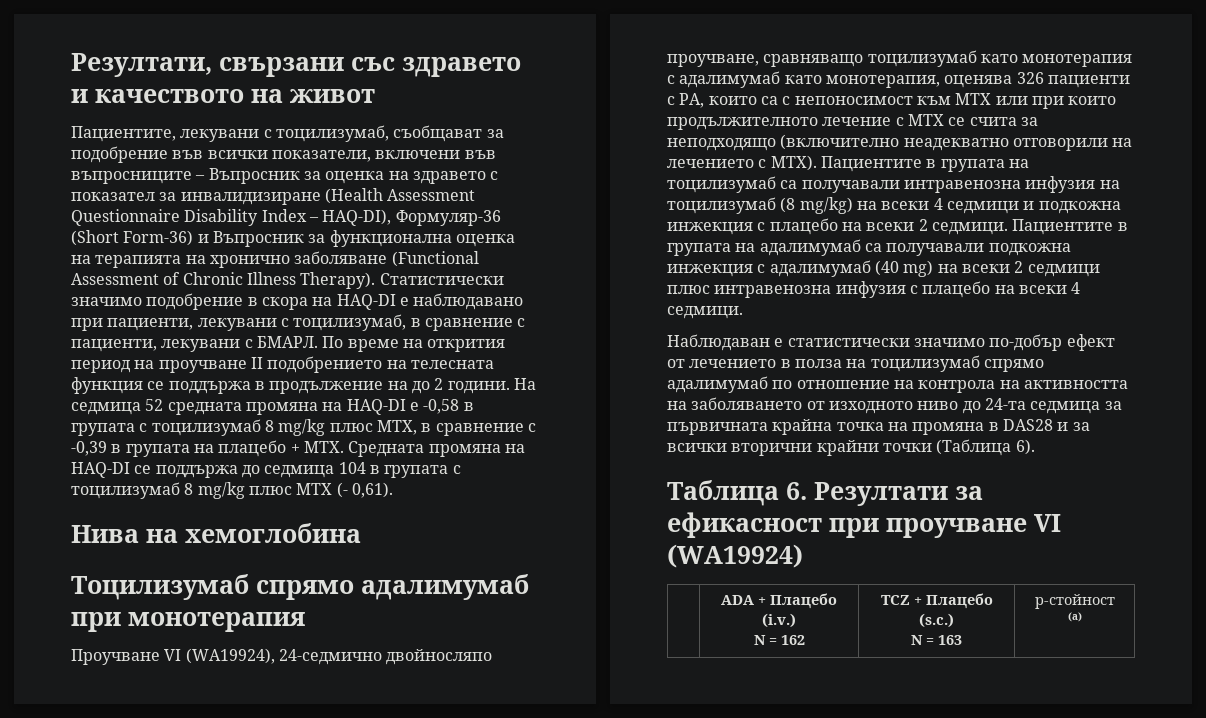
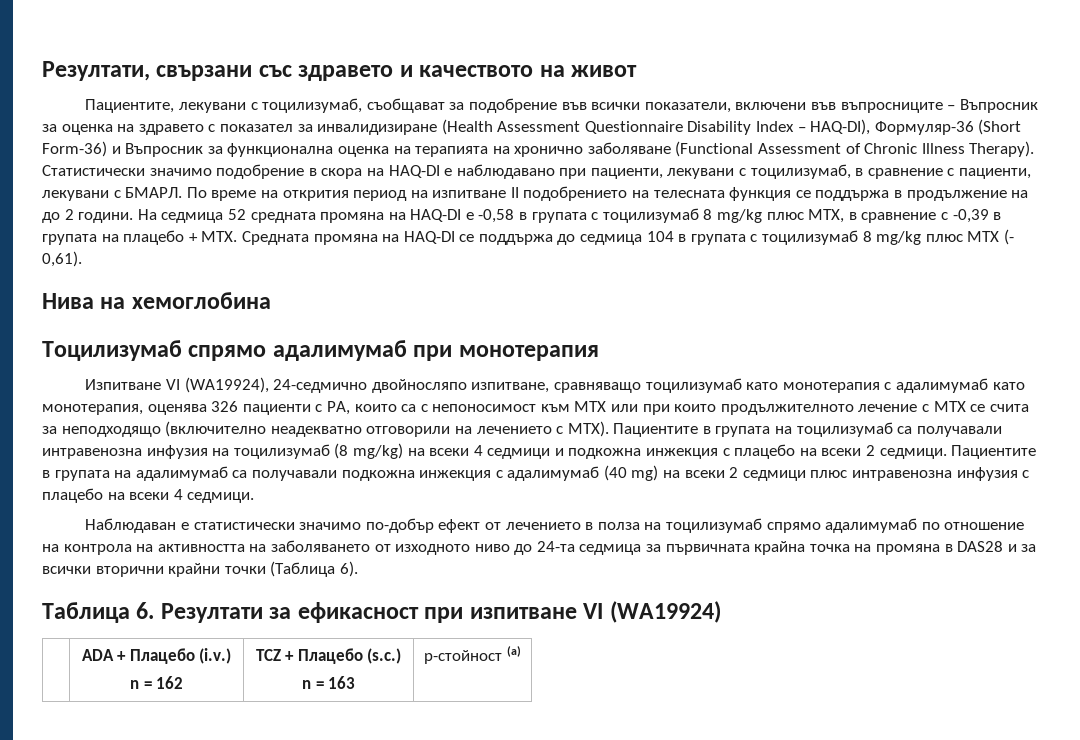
- По време на открития период на проучване ІІ подобрението на телесната функция се поддържа в продължение на до 2 години.
+ По време на открития период на изпитване ІІ подобрението на телесната функция се поддържа в продължение на до 2 години.
- Проучване VI (WA19924), 24-седмично двойносляпо проучване, сравняващо тоцилизумаб като монотерапия с адалимумаб като монотерапия, оценява 326 пациенти с РА, които са с непоносимост към MTX или при които продължителното лечение с MTX се счита за неподходящо (включително неадекватно отговорили на лечението с MTX).
+ Изпитване VI (WA19924), 24-седмично двойносляпо изпитване, сравняващо тоцилизумаб като монотерапия с адалимумаб като монотерапия, оценява 326 пациенти с РА, които са с непоносимост към MTX или при които продължителното лечение с MTX се счита за неподходящо (включително неадекватно отговорили на лечението с MTX).
- Таблица 6. Резултати за ефикасност при проучване VI (WA19924)
+ Таблица 6. Резултати за ефикасност при изпитване VI (WA19924)
  | ADA + Плацебо (i.v.)
- N = 162 | TCZ + Плацебо (s.c.)
- N = 163 | p-стойност (a)
+ n = 162 | TCZ + Плацебо (s.c.)
+ n = 163 | p-стойност (a)

